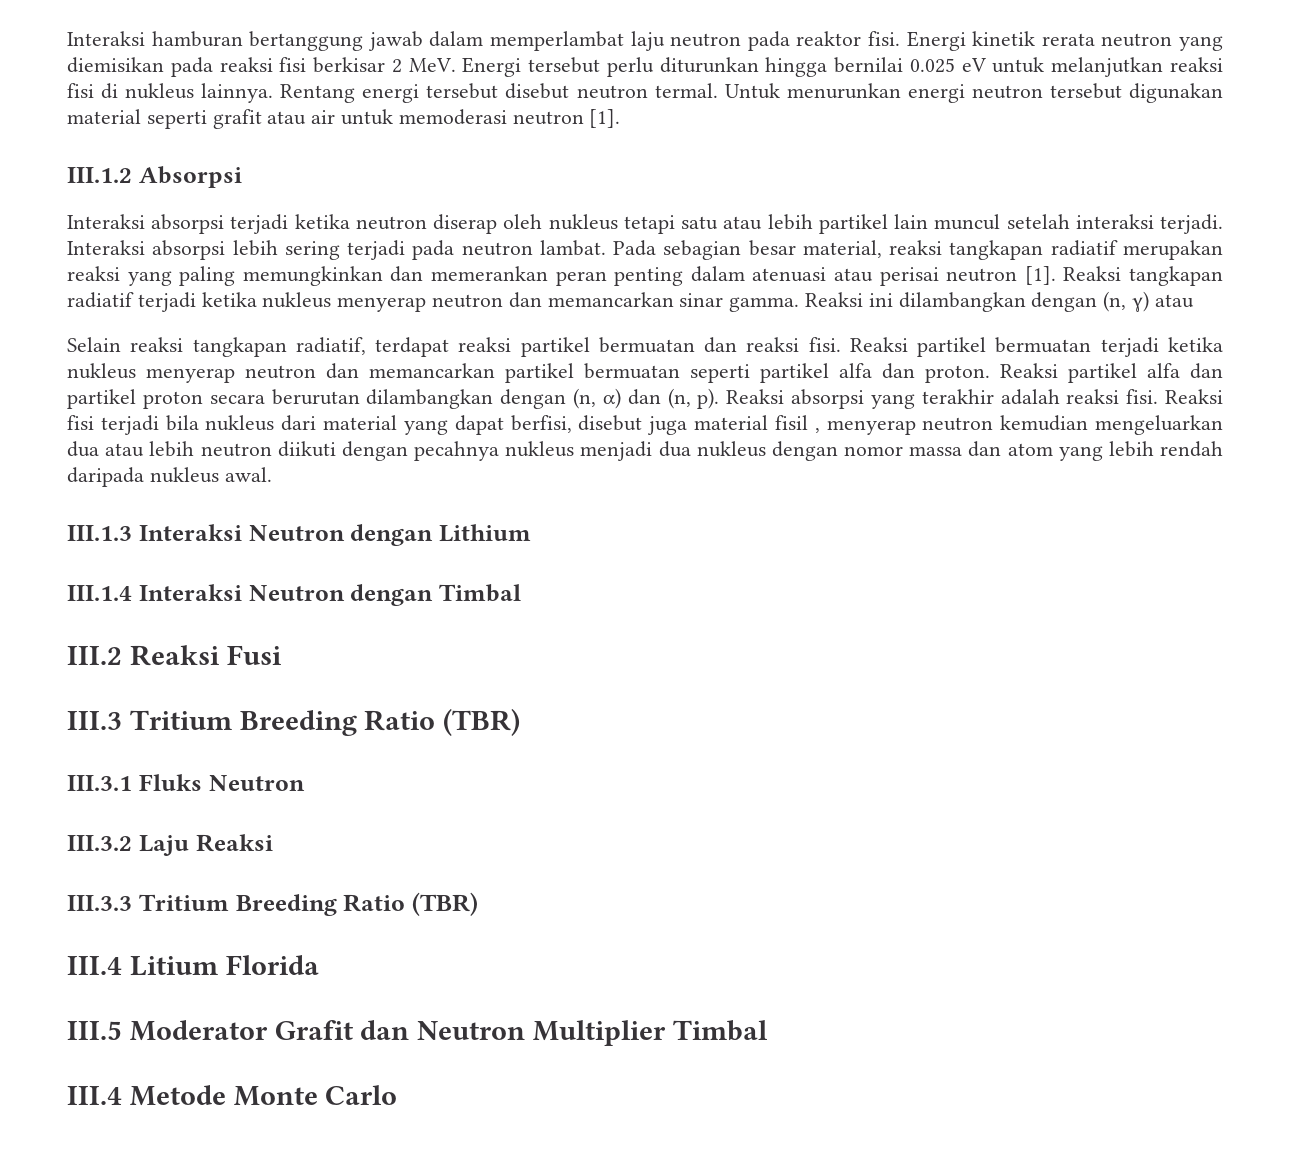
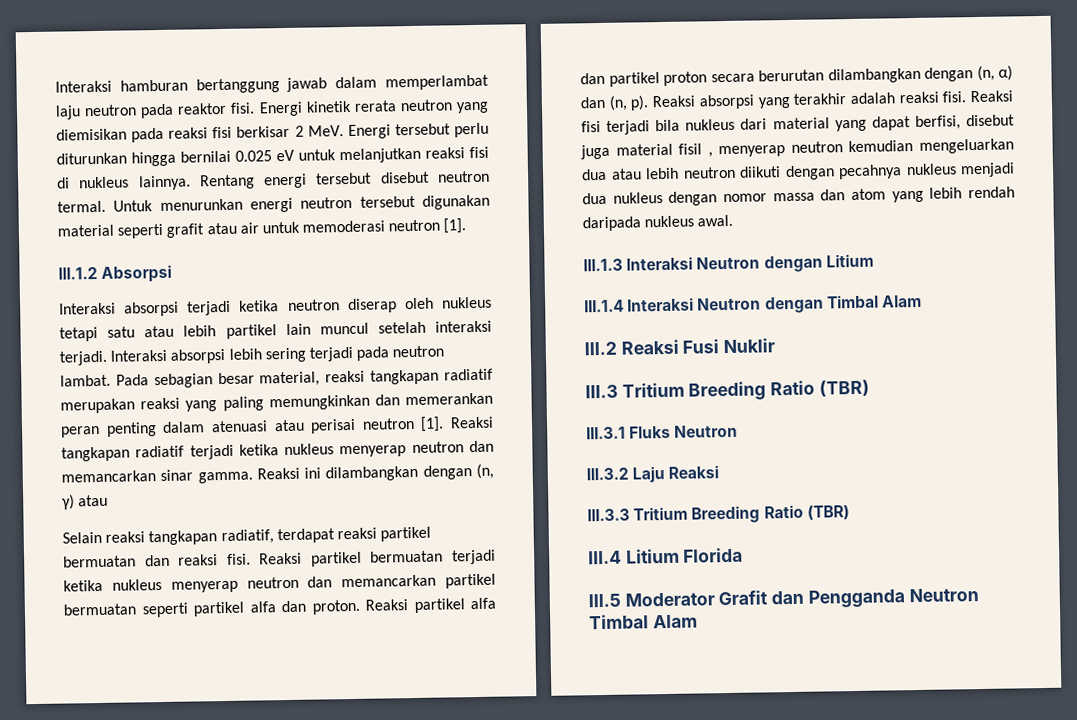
- III.1.3 Interaksi Neutron dengan Lithium
+ III.1.3 Interaksi Neutron dengan Litium
- III.1.4 Interaksi Neutron dengan Timbal
+ III.1.4 Interaksi Neutron dengan Timbal Alam
- III.2 Reaksi Fusi
+ III.2 Reaksi Fusi Nuklir
- III.5 Moderator Grafit dan Neutron Multiplier Timbal
- III.4 Metode Monte Carlo
+ III.5 Moderator Grafit dan Pengganda Neutron Timbal Alam

